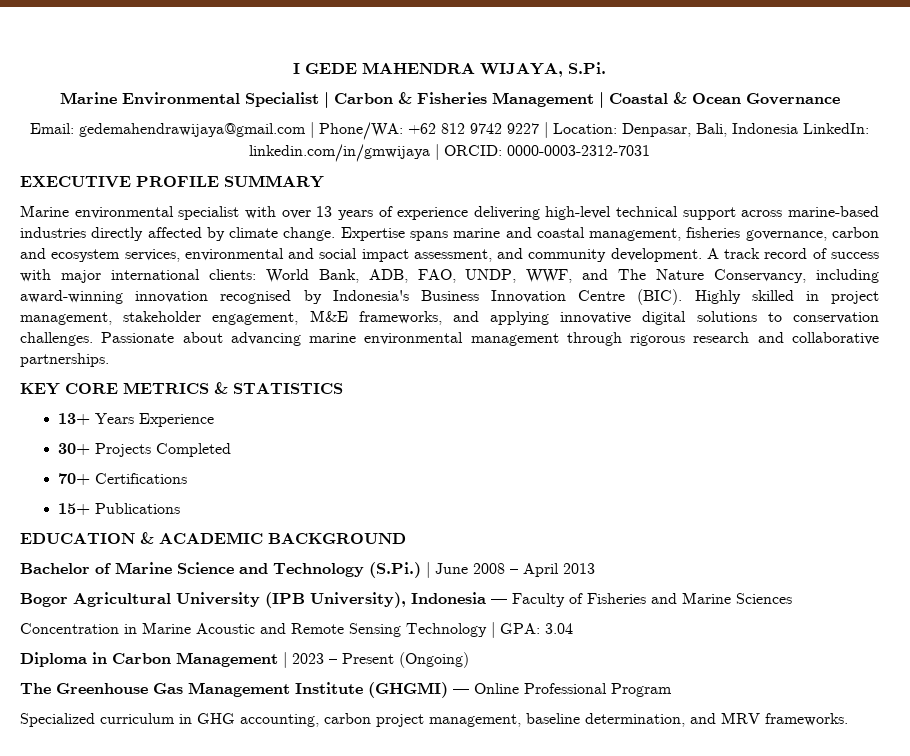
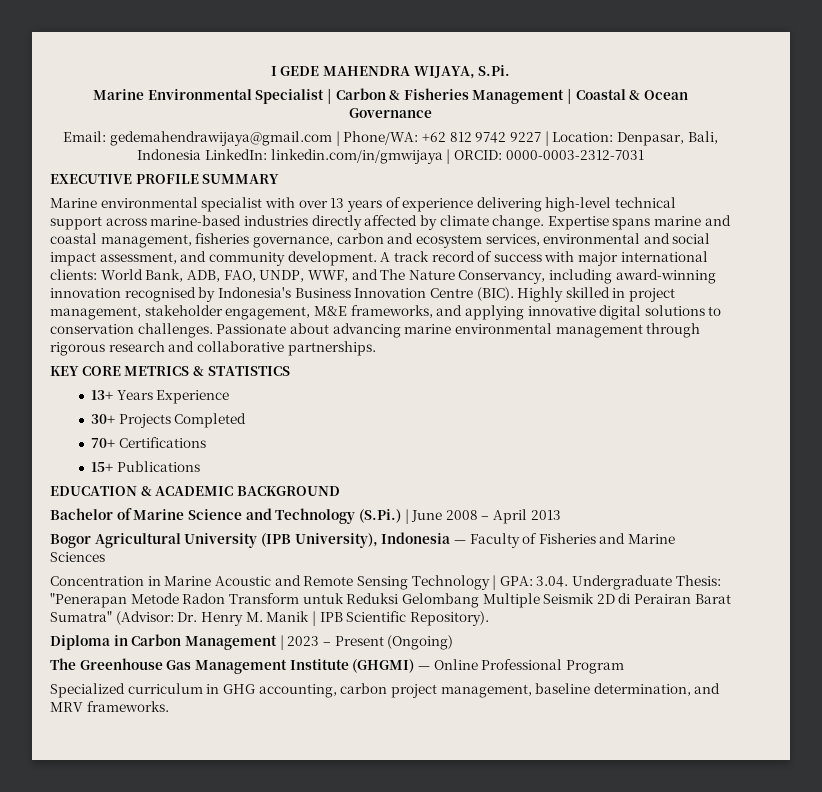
- Concentration in Marine Acoustic and Remote Sensing Technology | GPA: 3.04
+ Concentration in Marine Acoustic and Remote Sensing Technology | GPA: 3.04. Undergraduate Thesis: "Penerapan Metode Radon Transform untuk Reduksi Gelombang Multiple Seismik 2D di Perairan Barat Sumatra" (Advisor: Dr. Henry M. Manik | IPB Scientific Repository).

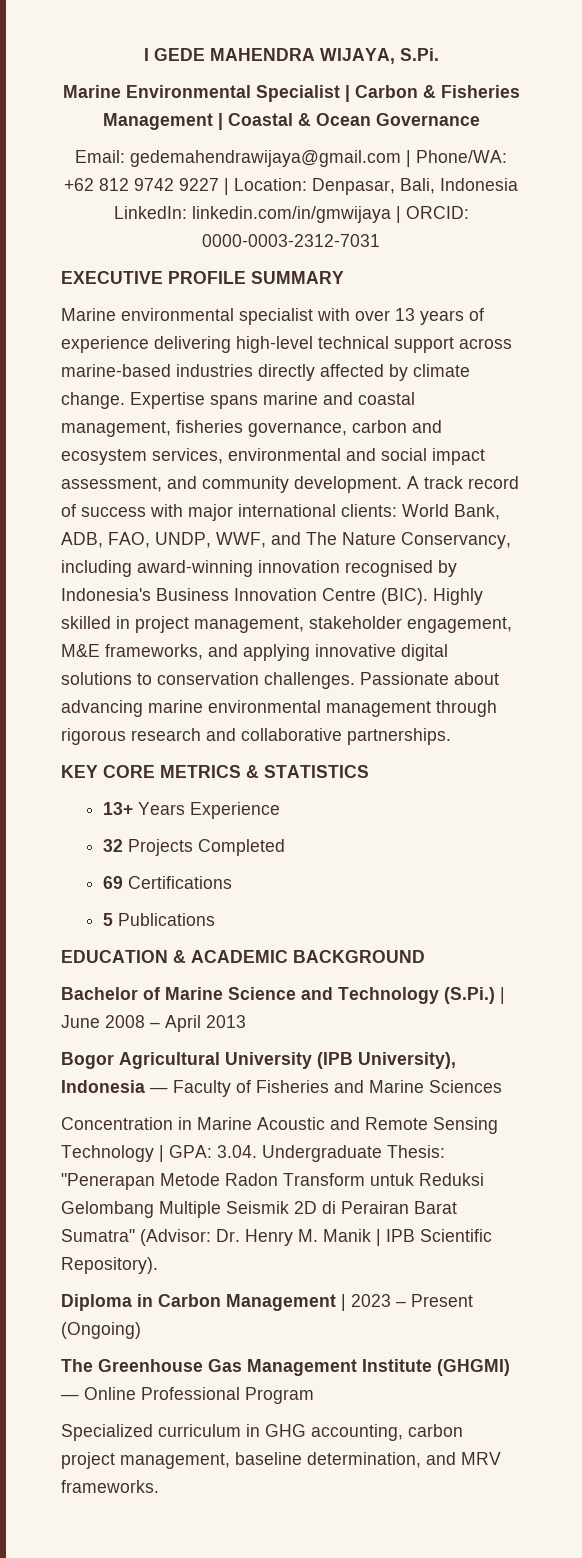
- 30+ Projects Completed
+ 32 Projects Completed
- 70+ Certifications
+ 69 Certifications
- 15+ Publications
+ 5 Publications

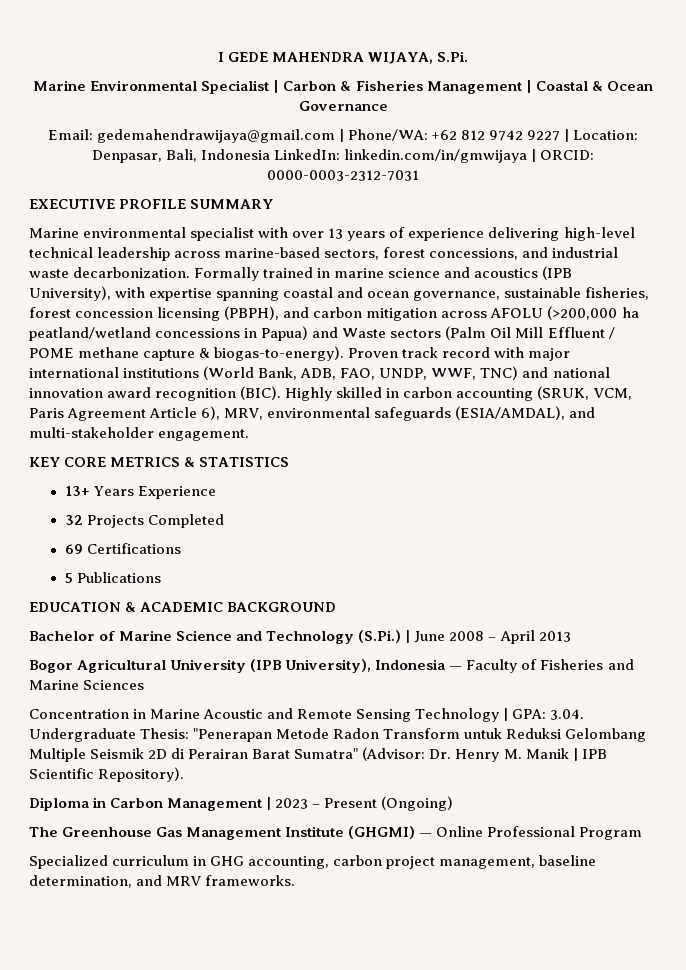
- Marine environmental specialist with over 13 years of experience delivering high-level technical support across marine-based industries directly affected by climate change. Expertise spans marine and coastal management, fisheries governance, carbon and ecosystem services, environmental and social impact assessment, and community development. A track record of success with major international clients: World Bank, ADB, FAO, UNDP, WWF, and The Nature Conservancy, including award-winning innovation recognised by Indonesia's Business Innovation Centre (BIC). Highly skilled in project management, stakeholder engagement, M&E frameworks, and applying innovative digital solutions to conservation challenges. Passionate about advancing marine environmental management through rigorous research and collaborative partnerships.
+ Marine environmental specialist with over 13 years of experience delivering high-level technical leadership across marine-based sectors, forest concessions, and industrial waste decarbonization. Formally trained in marine science and acoustics (IPB University), with expertise spanning coastal and ocean governance, sustainable fisheries, forest concession licensing (PBPH), and carbon mitigation across AFOLU (>200,000 ha peatland/wetland concessions in Papua) and Waste sectors (Palm Oil Mill Effluent / POME methane capture & biogas-to-energy). Proven track record with major international institutions (World Bank, ADB, FAO, UNDP, WWF, TNC) and national innovation award recognition (BIC). Highly skilled in carbon accounting (SRUK, VCM, Paris Agreement Article 6), MRV, environmental safeguards (ESIA/AMDAL), and multi-stakeholder engagement.

